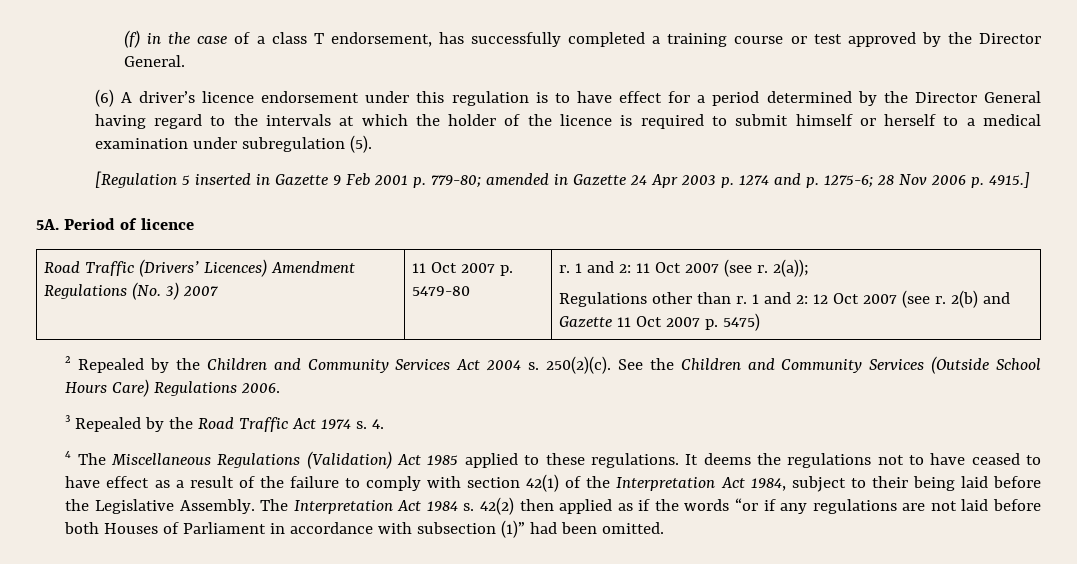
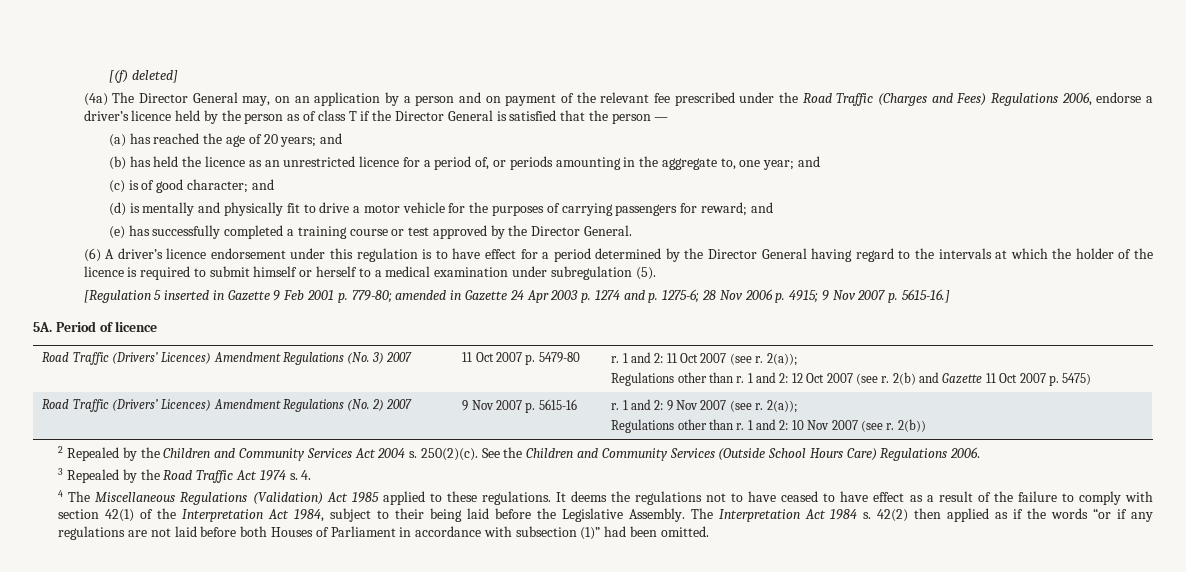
- (f) in the case of a class T endorsement, has successfully completed a training course or test approved by the Director General.
+ [(f) deleted]
+ (4a) The Director General may, on an application by a person and on payment of the relevant fee prescribed under the Road Traffic (Charges and Fees) Regulations 2006, endorse a driver’s licence held by the person as of class T if the Director General is satisfied that the person —
+ (a) has reached the age of 20 years; and
+ (b) has held the licence as an unrestricted licence for a period of, or periods amounting in the aggregate to, one year; and
+ (c) is of good character; and
+ (d) is mentally and physically fit to drive a motor vehicle for the purposes of carrying passengers for reward; and
+ (e) has successfully completed a training course or test approved by the Director General.
- [Regulation 5 inserted in Gazette 9 Feb 2001 p. 779-80; amended in Gazette 24 Apr 2003 p. 1274 and p. 1275-6; 28 Nov 2006 p. 4915.]
+ [Regulation 5 inserted in Gazette 9 Feb 2001 p. 779-80; amended in Gazette 24 Apr 2003 p. 1274 and p. 1275-6; 28 Nov 2006 p. 4915; 9 Nov 2007 p. 5615-16.]
+ Road Traffic (Drivers’ Licences) Amendment Regulations (No. 2) 2007 | 9 Nov 2007 p. 5615-16 | r. 1 and 2: 9 Nov 2007 (see r. 2(a));
+ Regulations other than r. 1 and 2: 10 Nov 2007 (see r. 2(b))

